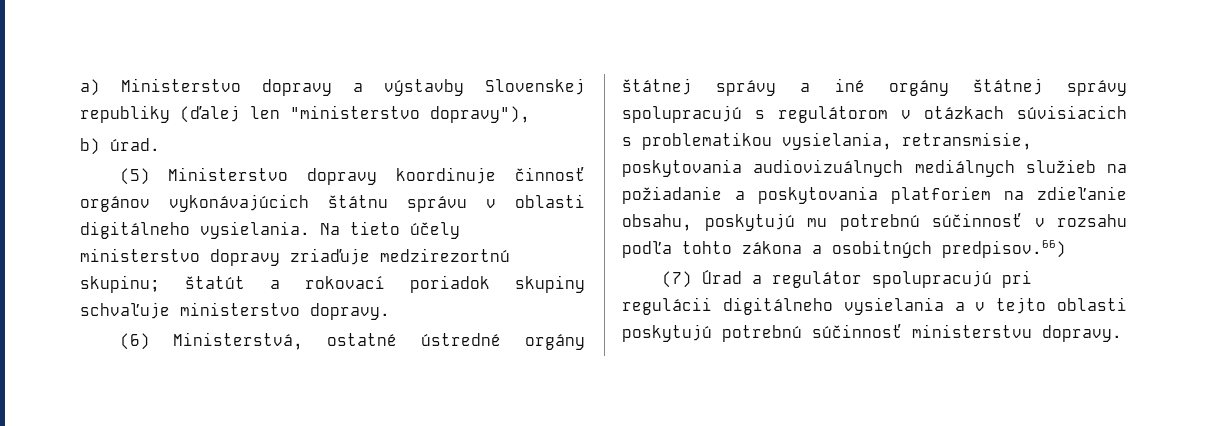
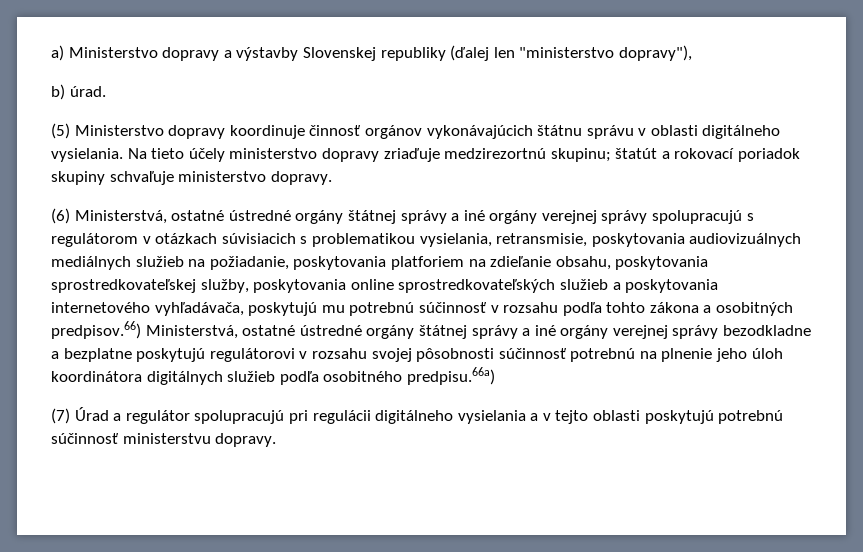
- (6) Ministerstvá, ostatné ústredné orgány štátnej správy a iné orgány štátnej správy spolupracujú s regulátorom v otázkach súvisiacich s problematikou vysielania, retransmisie, poskytovania audiovizuálnych mediálnych služieb na požiadanie a poskytovania platforiem na zdieľanie obsahu, poskytujú mu potrebnú súčinnosť v rozsahu podľa tohto zákona a osobitných predpisov.66)
+ (6) Ministerstvá, ostatné ústredné orgány štátnej správy a iné orgány verejnej správy spolupracujú s regulátorom v otázkach súvisiacich s problematikou vysielania, retransmisie, poskytovania audiovizuálnych mediálnych služieb na požiadanie, poskytovania platforiem na zdieľanie obsahu, poskytovania sprostredkovateľskej služby, poskytovania online sprostredkovateľských služieb a poskytovania internetového vyhľadávača, poskytujú mu potrebnú súčinnosť v rozsahu podľa tohto zákona a osobitných predpisov.66) Ministerstvá, ostatné ústredné orgány štátnej správy a iné orgány verejnej správy bezodkladne a bezplatne poskytujú regulátorovi v rozsahu svojej pôsobnosti súčinnosť potrebnú na plnenie jeho úloh koordinátora digitálnych služieb podľa osobitného predpisu.66a)

